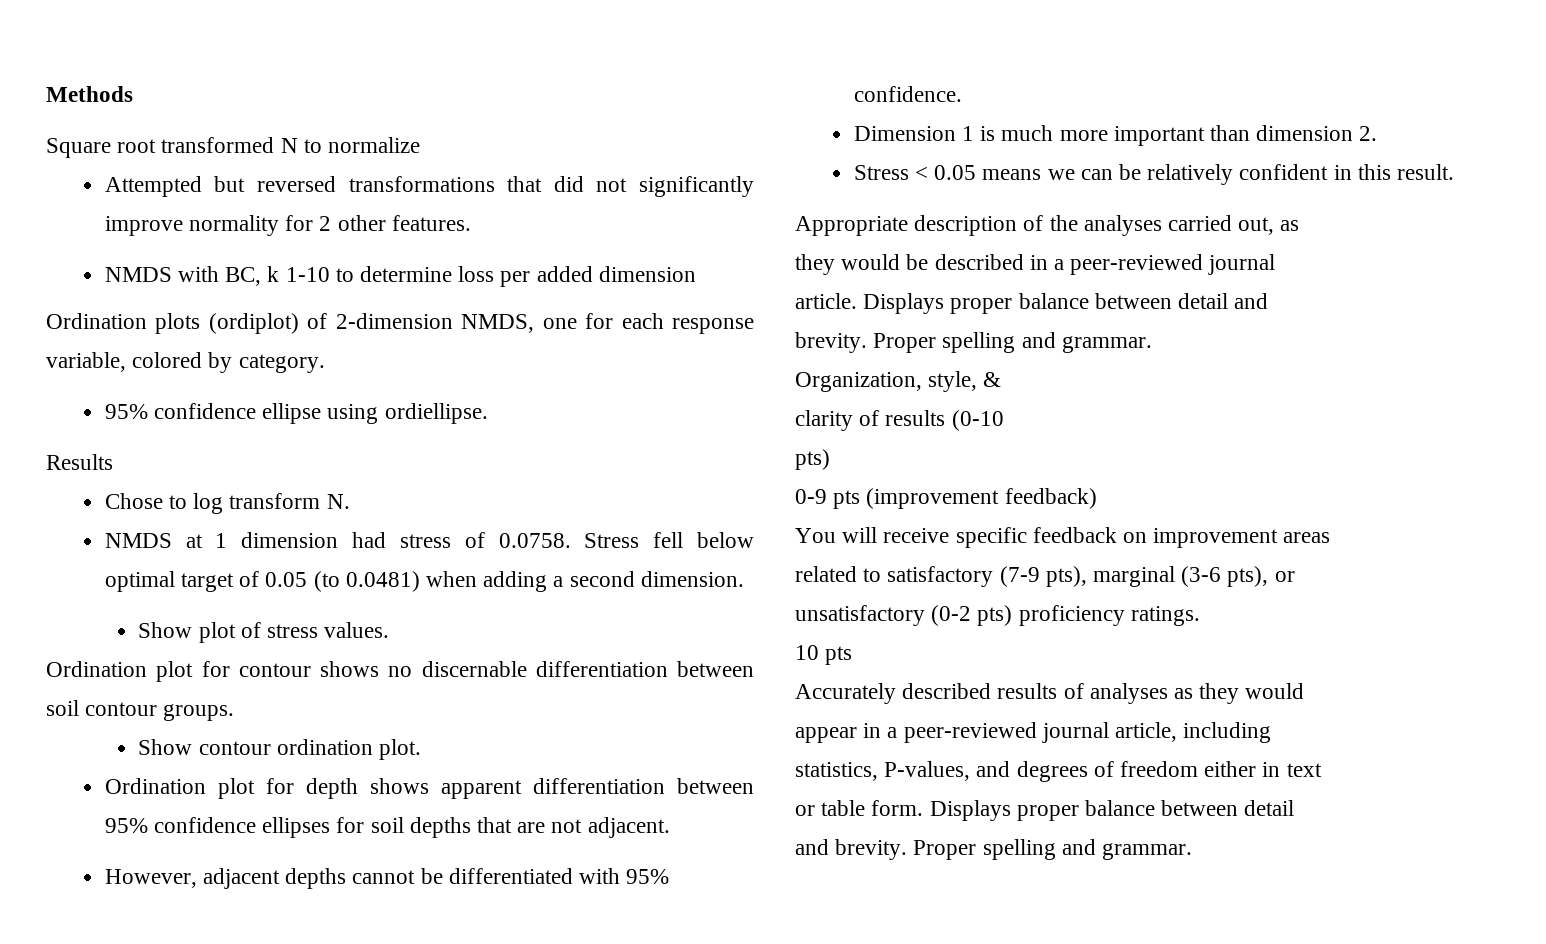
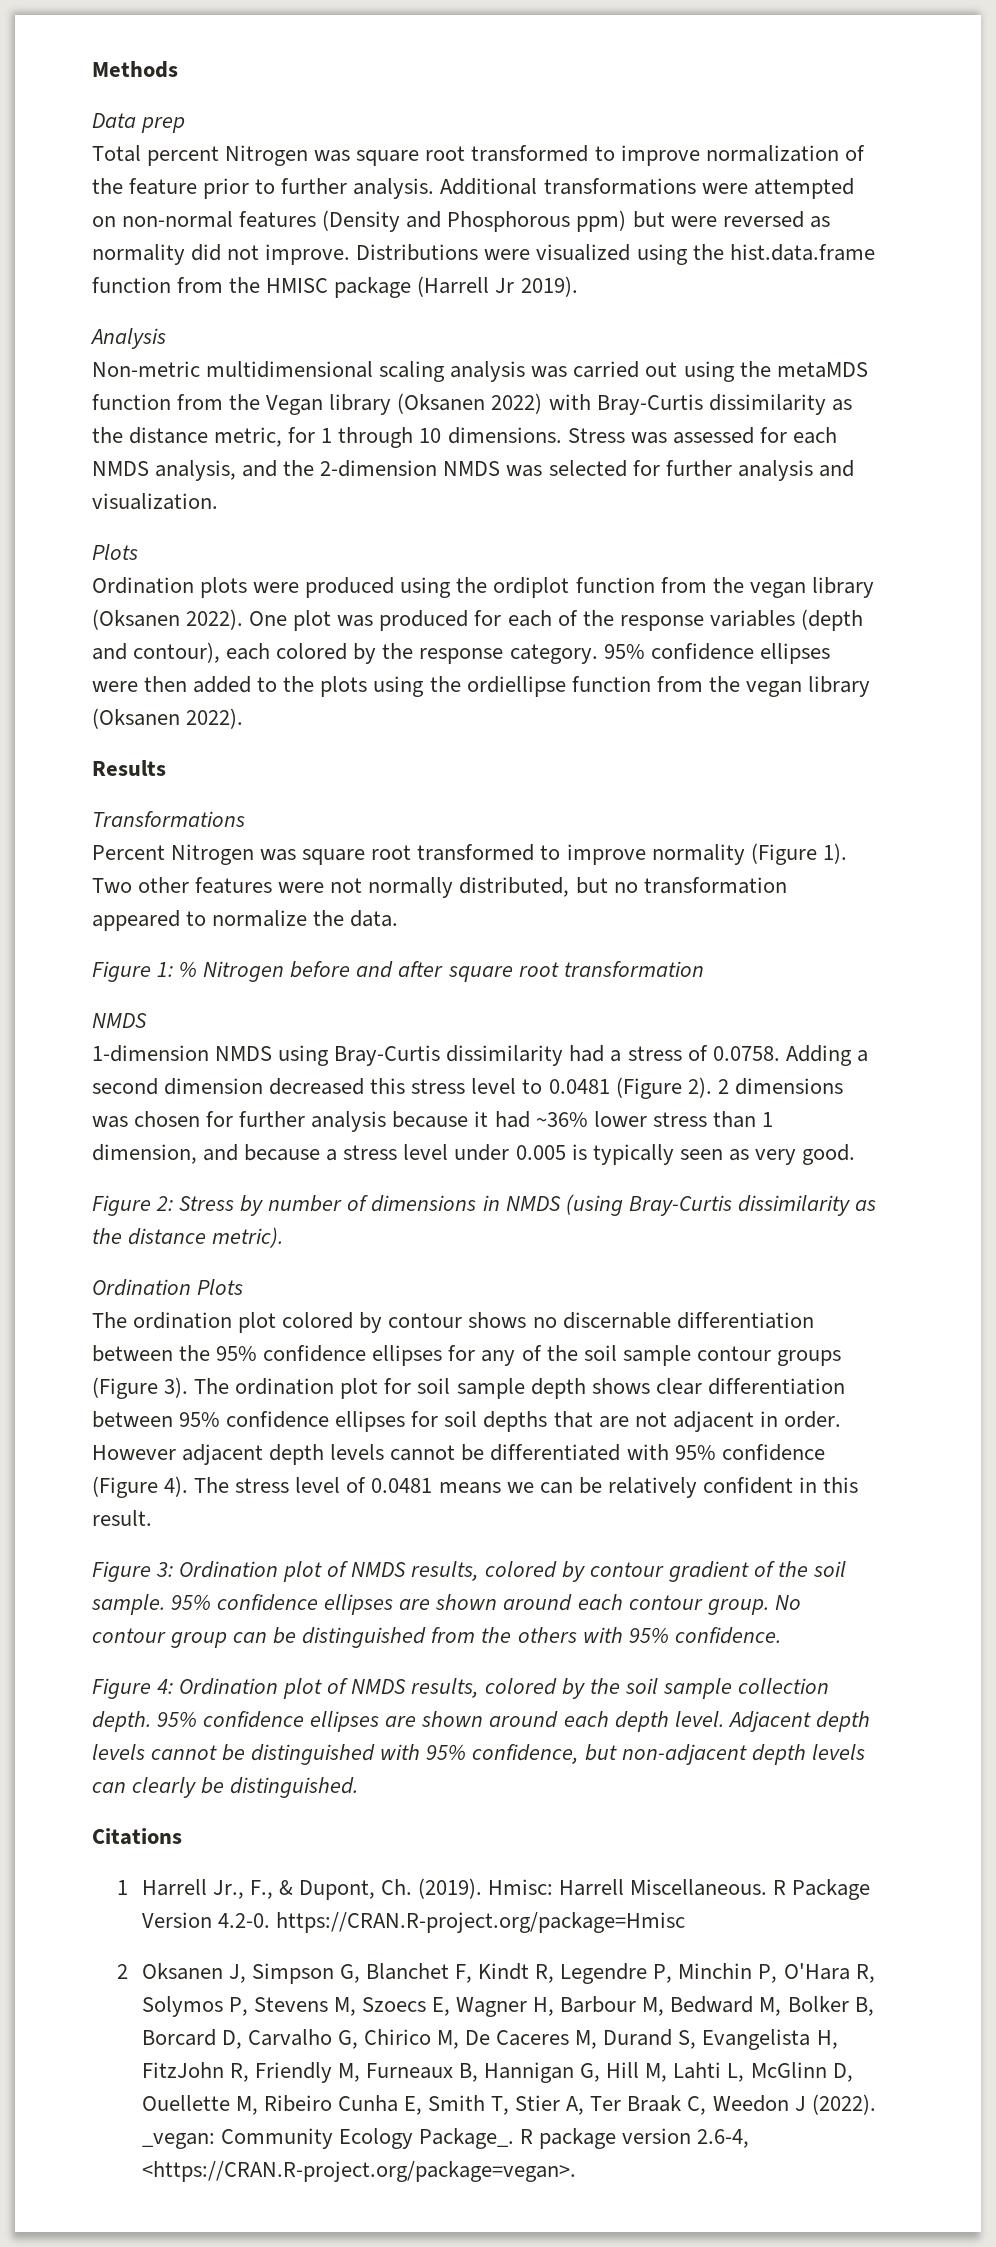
- Square root transformed N to normalize
- Attempted but reversed transformations that did not significantly improve normality for 2 other features.
- NMDS with BC, k 1-10 to determine loss per added dimension
- Ordination plots (ordiplot) of 2-dimension NMDS, one for each response variable, colored by category.
- 95% confidence ellipse using ordiellipse.
+ Data prep
+ Total percent Nitrogen was square root transformed to improve normalization of the feature prior to further analysis. Additional transformations were attempted on non-normal features (Density and Phosphorous ppm) but were reversed as normality did not improve. Distributions were visualized using the hist.data.frame function from the HMISC package (Harrell Jr 2019).
+ Analysis
+ Non-metric multidimensional scaling analysis was carried out using the metaMDS function from the Vegan library (Oksanen 2022) with Bray-Curtis dissimilarity as the distance metric, for 1 through 10 dimensions. Stress was assessed for each NMDS analysis, and the 2-dimension NMDS was selected for further analysis and visualization.
+ Plots
+ Ordination plots were produced using the ordiplot function from the vegan library (Oksanen 2022). One plot was produced for each of the response variables (depth and contour), each colored by the response category. 95% confidence ellipses were then added to the plots using the ordiellipse function from the vegan library (Oksanen 2022).
  Results
- Chose to log transform N.
- NMDS at 1 dimension had stress of 0.0758. Stress fell below optimal target of 0.05 (to 0.0481) when adding a second dimension.
- Show plot of stress values.
- Ordination plot for contour shows no discernable differentiation between soil contour groups.
- Show contour ordination plot.
- Ordination plot for depth shows apparent differentiation between 95% confidence ellipses for soil depths that are not adjacent.
- However, adjacent depths cannot be differentiated with 95% confidence.
- Dimension 1 is much more important than dimension 2.
- Stress < 0.05 means we can be relatively confident in this result.
+ Transformations
+ Percent Nitrogen was square root transformed to improve normality (Figure 1). Two other features were not normally distributed, but no transformation appeared to normalize the data.
+ Figure 1: % Nitrogen before and after square root transformation
+ NMDS
+ 1-dimension NMDS using Bray-Curtis dissimilarity had a stress of 0.0758. Adding a second dimension decreased this stress level to 0.0481 (Figure 2). 2 dimensions was chosen for further analysis because it had ~36% lower stress than 1 dimension, and because a stress level under 0.005 is typically seen as very good.
+ Figure 2: Stress by number of dimensions in NMDS (using Bray-Curtis dissimilarity as the distance metric).
+ Ordination Plots
+ The ordination plot colored by contour shows no discernable differentiation between the 95% confidence ellipses for any of the soil sample contour groups (Figure 3). The ordination plot for soil sample depth shows clear differentiation between 95% confidence ellipses for soil depths that are not adjacent in order. However adjacent depth levels cannot be differentiated with 95% confidence (Figure 4). The stress level of 0.0481 means we can be relatively confident in this result.
- Appropriate description of the analyses carried out, as
- they would be described in a peer‐reviewed journal
- article. Displays proper balance between detail and
- brevity. Proper spelling and grammar.
- Organization, style, &
- clarity of results (0‐10
- pts)
- 0‐9 pts (improvement feedback)
- You will receive specific feedback on improvement areas
- related to satisfactory (7‐9 pts), marginal (3‐6 pts), or
- unsatisfactory (0‐2 pts) proficiency ratings.
- 10 pts
- Accurately described results of analyses as they would
- appear in a peer‐reviewed journal article, including
- statistics, P‐values, and degrees of freedom either in text
- or table form. Displays proper balance between detail
- and brevity. Proper spelling and grammar.
+ Figure 3: Ordination plot of NMDS results, colored by contour gradient of the soil sample. 95% confidence ellipses are shown around each contour group. No contour group can be distinguished from the others with 95% confidence.
+ Figure 4: Ordination plot of NMDS results, colored by the soil sample collection depth. 95% confidence ellipses are shown around each depth level. Adjacent depth levels cannot be distinguished with 95% confidence, but non-adjacent depth levels can clearly be distinguished.
+ Citations
+ 1 Harrell Jr., F., & Dupont, Ch. (2019). Hmisc: Harrell Miscellaneous. R Package Version 4.2-0. https://CRAN.R-project.org/package=Hmisc
+ 2 Oksanen J, Simpson G, Blanchet F, Kindt R, Legendre P, Minchin P, O'Hara R, Solymos P, Stevens M, Szoecs E, Wagner H, Barbour M, Bedward M, Bolker B, Borcard D, Carvalho G, Chirico M, De Caceres M, Durand S, Evangelista H, FitzJohn R, Friendly M, Furneaux B, Hannigan G, Hill M, Lahti L, McGlinn D, Ouellette M, Ribeiro Cunha E, Smith T, Stier A, Ter Braak C, Weedon J (2022). _vegan: Community Ecology Package_. R package version 2.6-4, <https://CRAN.R-project.org/package=vegan>.

